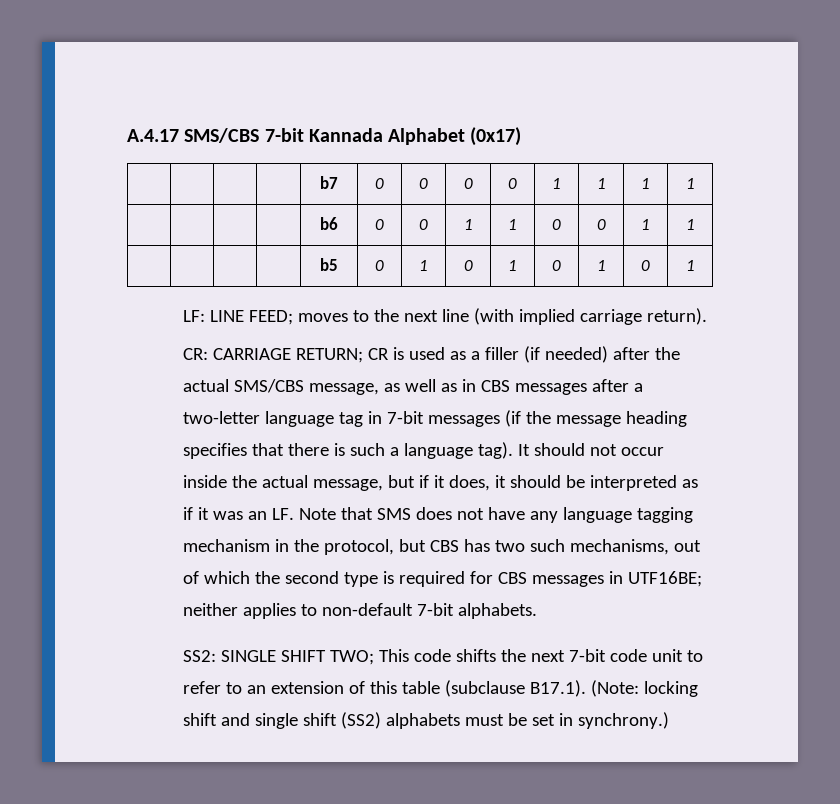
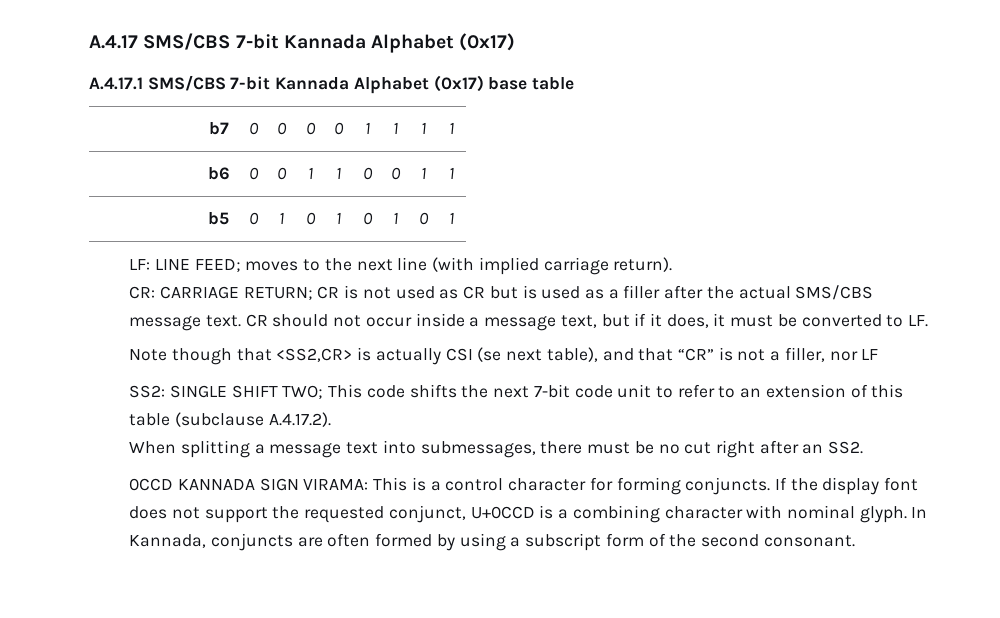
+ A.4.17.1 SMS/CBS 7-bit Kannada Alphabet (0x17) base table
- CR: CARRIAGE RETURN; CR is used as a filler (if needed) after the actual SMS/CBS message, as well as in CBS messages after a two-letter language tag in 7-bit messages (if the message heading specifies that there is such a language tag). It should not occur inside the actual message, but if it does, it should be interpreted as if it was an LF. Note that SMS does not have any language tagging mechanism in the protocol, but CBS has two such mechanisms, out of which the second type is required for CBS messages in UTF16BE; neither applies to non-default 7-bit alphabets.
+ CR: CARRIAGE RETURN; CR is not used as CR but is used as a filler after the actual SMS/CBS message text. CR should not occur inside a message text, but if it does, it must be converted to LF.
+ Note though that <SS2,CR> is actually CSI (se next table), and that “CR” is not a filler, nor LF
- SS2: SINGLE SHIFT TWO; This code shifts the next 7-bit code unit to refer to an extension of this table (subclause B17.1). (Note: locking shift and single shift (SS2) alphabets must be set in synchrony.)
+ SS2: SINGLE SHIFT TWO; This code shifts the next 7-bit code unit to refer to an extension of this table (subclause A.4.17.2).
+ When splitting a message text into submessages, there must be no cut right after an SS2.
+ 0CCD KANNADA SIGN VIRAMA: This is a control character for forming conjuncts. If the display font does not support the requested conjunct, U+0CCD is a combining character with nominal glyph. In Kannada, conjuncts are often formed by using a subscript form of the second consonant.

